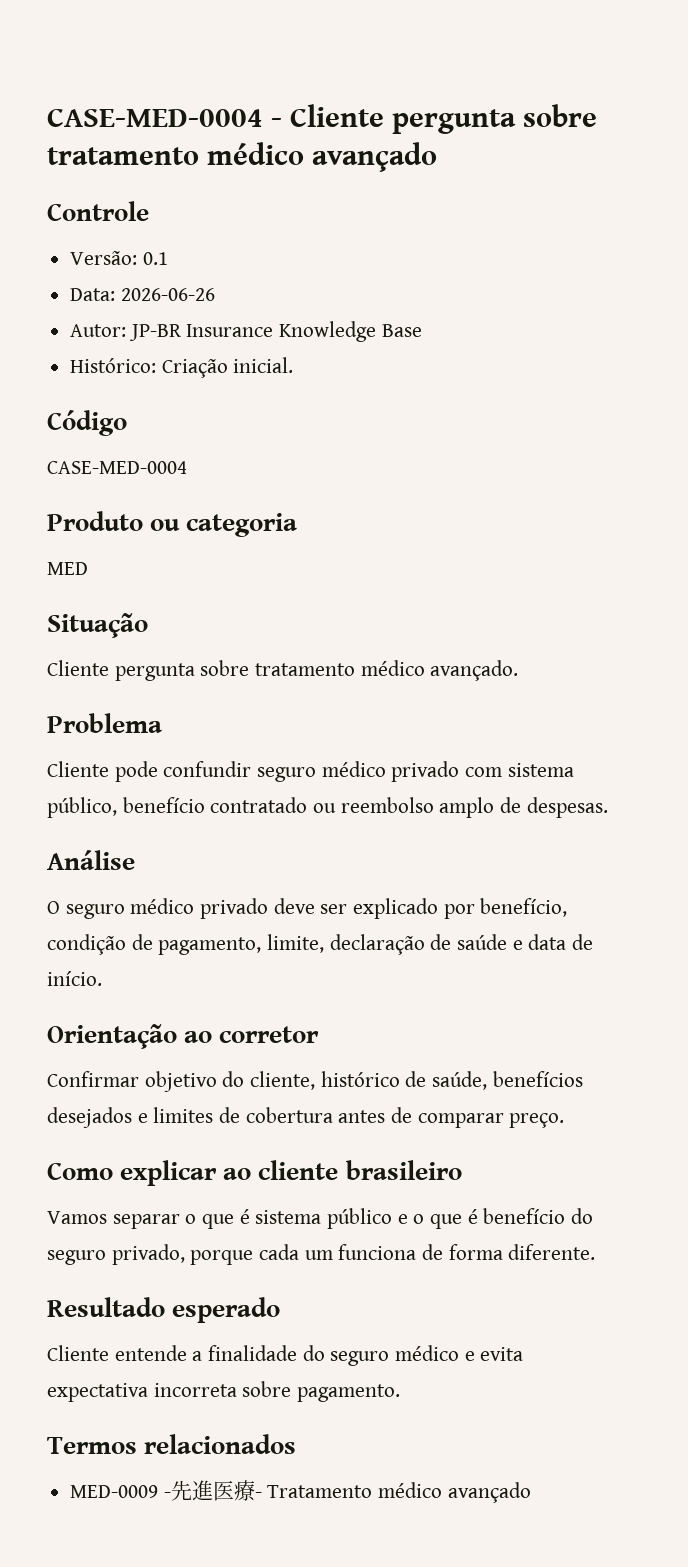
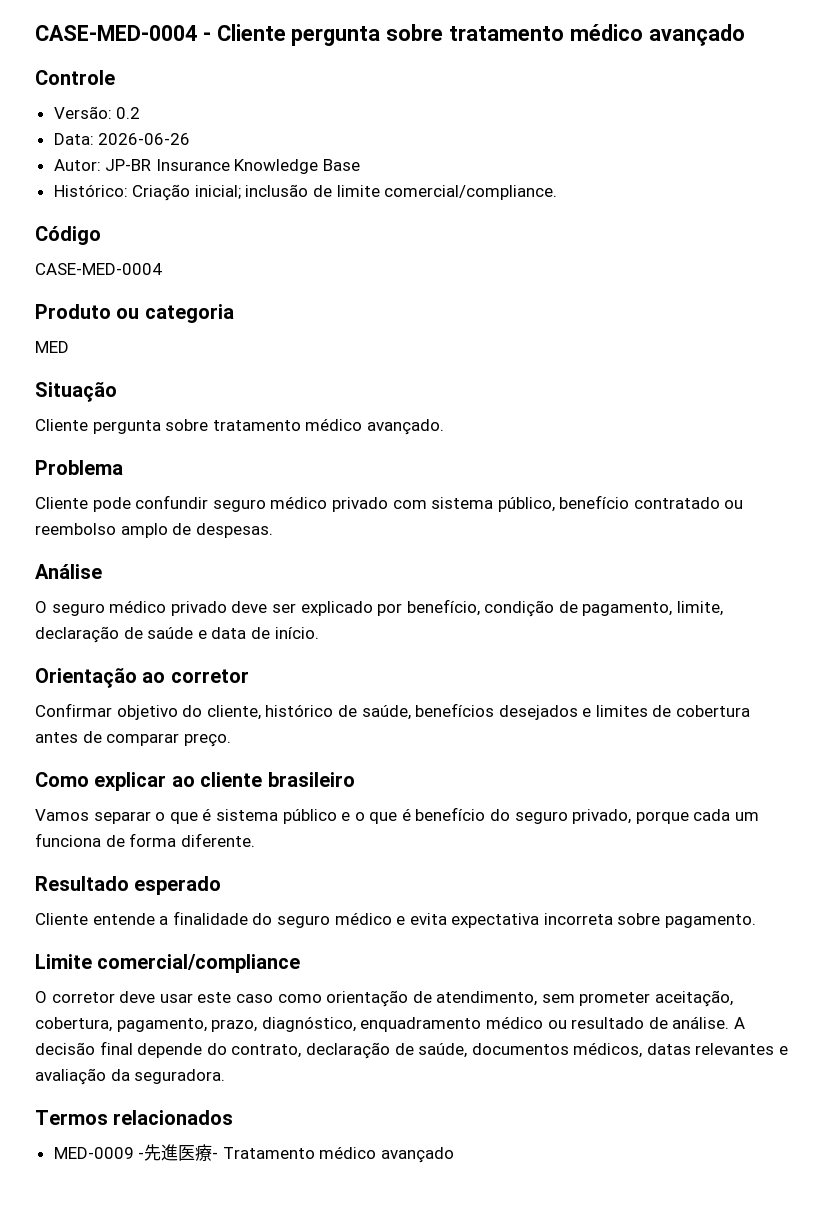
- Versão: 0.1
+ Versão: 0.2
- Histórico: Criação inicial.
+ Histórico: Criação inicial; inclusão de limite comercial/compliance.
+ Limite comercial/compliance
+ O corretor deve usar este caso como orientação de atendimento, sem prometer aceitação, cobertura, pagamento, prazo, diagnóstico, enquadramento médico ou resultado de análise. A decisão final depende do contrato, declaração de saúde, documentos médicos, datas relevantes e avaliação da seguradora.

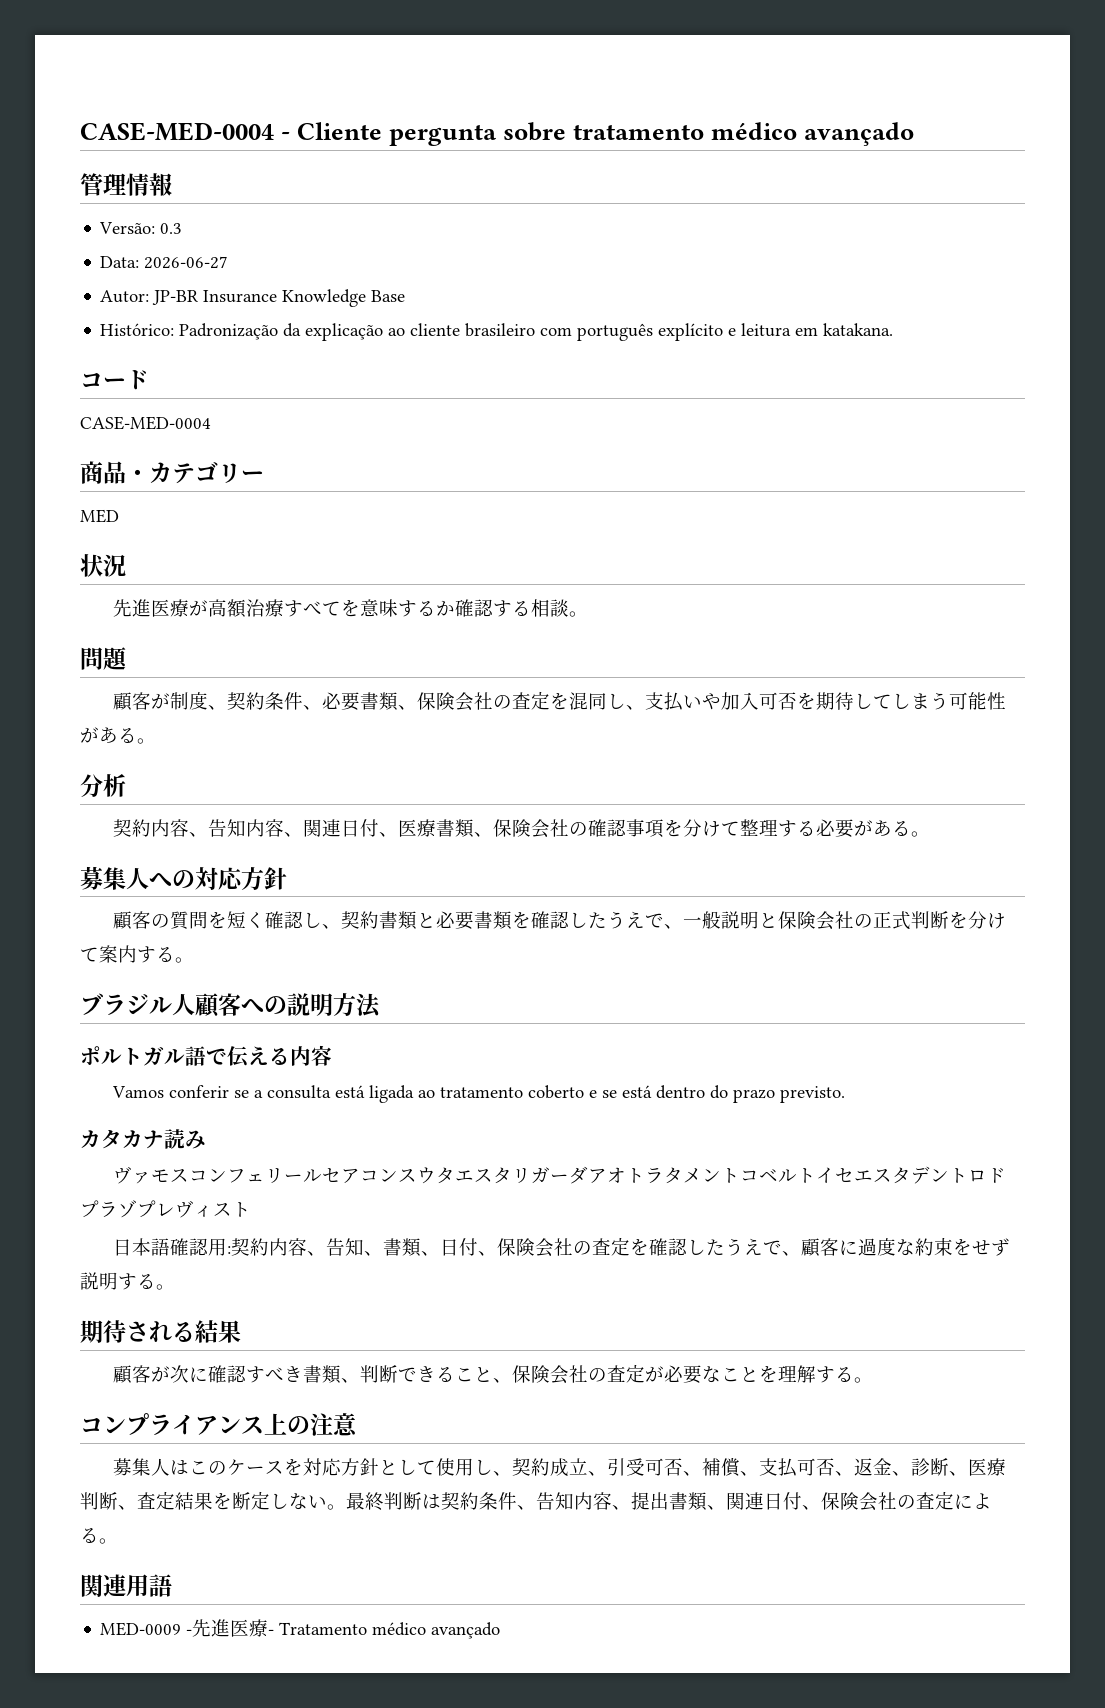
- Controle
+ 管理情報
- Versão: 0.2
+ Versão: 0.3
- Data: 2026-06-26
+ Data: 2026-06-27
- Histórico: Criação inicial; inclusão de limite comercial/compliance.
- Código
+ Histórico: Padronização da explicação ao cliente brasileiro com português explícito e leitura em katakana.
+ コード
  CASE-MED-0004
- Produto ou categoria
+ 商品・カテゴリー
  MED
- Situação
- Cliente pergunta sobre tratamento médico avançado.
- Problema
- Cliente pode confundir seguro médico privado com sistema público, benefício contratado ou reembolso amplo de despesas.
- Análise
- O seguro médico privado deve ser explicado por benefício, condição de pagamento, limite, declaração de saúde e data de início.
- Orientação ao corretor
- Confirmar objetivo do cliente, histórico de saúde, benefícios desejados e limites de cobertura antes de comparar preço.
- Como explicar ao cliente brasileiro
- Vamos separar o que é sistema público e o que é benefício do seguro privado, porque cada um funciona de forma diferente.
- Resultado esperado
- Cliente entende a finalidade do seguro médico e evita expectativa incorreta sobre pagamento.
- Limite comercial/compliance
- O corretor deve usar este caso como orientação de atendimento, sem prometer aceitação, cobertura, pagamento, prazo, diagnóstico, enquadramento médico ou resultado de análise. A decisão final depende do contrato, declaração de saúde, documentos médicos, datas relevantes e avaliação da seguradora.
- Termos relacionados
+ 状況
+ 先進医療が高額治療すべてを意味するか確認する相談。
+ 問題
+ 顧客が制度、契約条件、必要書類、保険会社の査定を混同し、支払いや加入可否を期待してしまう可能性がある。
+ 分析
+ 契約内容、告知内容、関連日付、医療書類、保険会社の確認事項を分けて整理する必要がある。
+ 募集人への対応方針
+ 顧客の質問を短く確認し、契約書類と必要書類を確認したうえで、一般説明と保険会社の正式判断を分けて案内する。
+ ブラジル人顧客への説明方法
+ ポルトガル語で伝える内容
+ Vamos conferir se a consulta está ligada ao tratamento coberto e se está dentro do prazo previsto.
+ カタカナ読み
+ ヴァモスコンフェリールセアコンスウタエスタリガーダアオトラタメントコベルトイセエスタデントロドプラゾプレヴィスト
+ 日本語確認用:契約内容、告知、書類、日付、保険会社の査定を確認したうえで、顧客に過度な約束をせず説明する。
+ 期待される結果
+ 顧客が次に確認すべき書類、判断できること、保険会社の査定が必要なことを理解する。
+ コンプライアンス上の注意
+ 募集人はこのケースを対応方針として使用し、契約成立、引受可否、補償、支払可否、返金、診断、医療判断、査定結果を断定しない。最終判断は契約条件、告知内容、提出書類、関連日付、保険会社の査定による。
+ 関連用語

